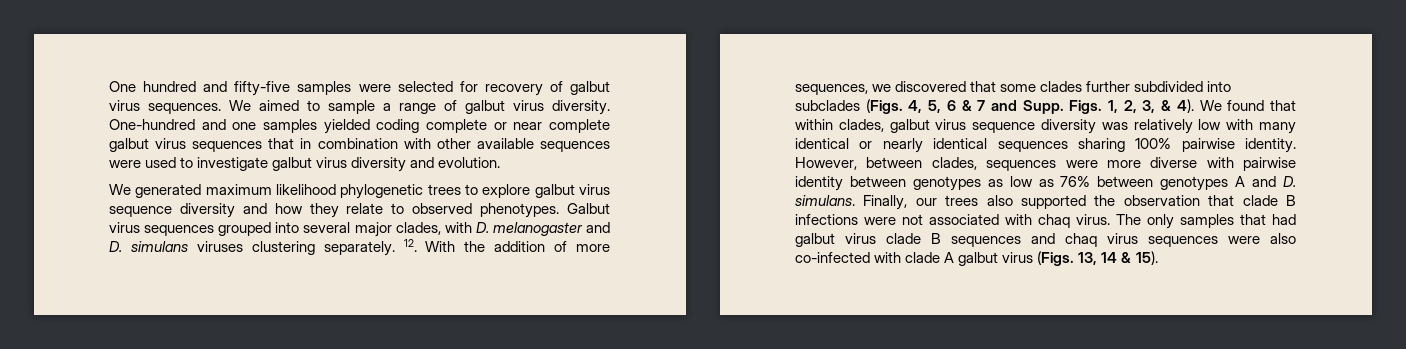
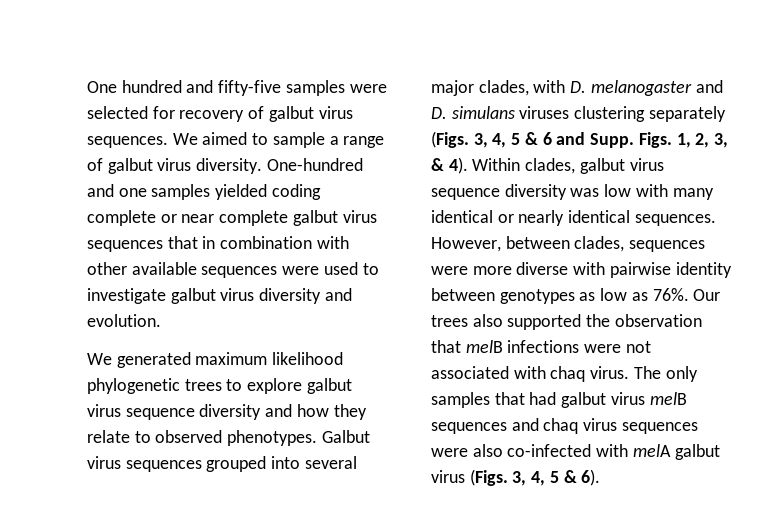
- Galbut virus sequences grouped into several major clades, with D. melanogaster and D. simulans viruses clustering separately. 12. With the addition of more sequences, we discovered that some clades further subdivided into subclades (Figs. 4, 5, 6 & 7 and Supp.
+ Galbut virus sequences grouped into several major clades, with D. melanogaster and D. simulans viruses clustering separately (Figs. 3, 4, 5 & 6 and Supp.
- We found that within clades, galbut virus sequence diversity was relatively low with many identical or nearly identical sequences sharing 100% pairwise identity.
+ Within clades, galbut virus sequence diversity was low with many identical or nearly identical sequences.
- However, between clades, sequences were more diverse with pairwise identity between genotypes as low as 76% between genotypes A and D. simulans. Finally, our trees also supported the observation that clade B infections were not associated with chaq virus.
+ However, between clades, sequences were more diverse with pairwise identity between genotypes as low as 76%. Our trees also supported the observation that melB infections were not associated with chaq virus.
- The only samples that had galbut virus clade B sequences and chaq virus sequences were also co-infected with clade A galbut virus (Figs. 13, 14 & 15).
+ The only samples that had galbut virus melB sequences and chaq virus sequences were also co-infected with melA galbut virus (Figs. 3, 4, 5 & 6).

